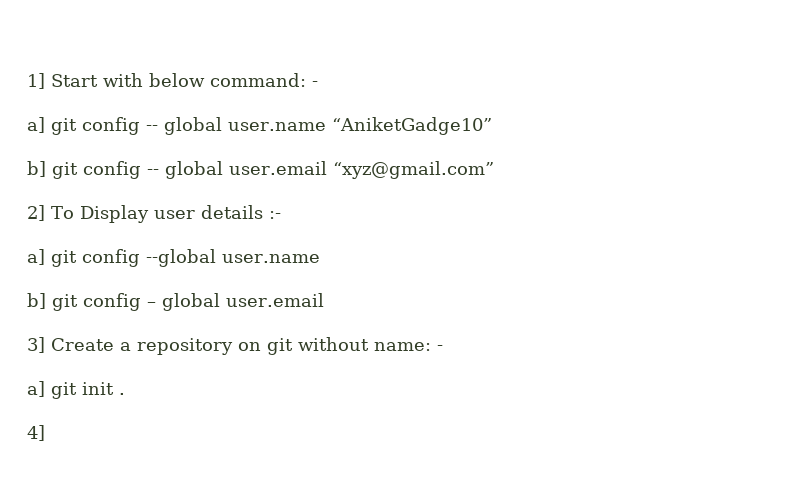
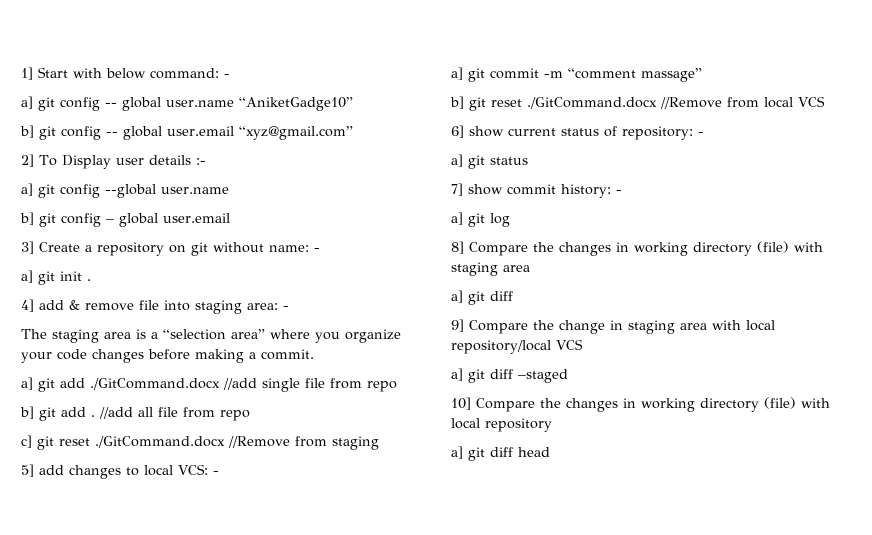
- 4]
+ 4] add & remove file into staging area: -
+ The staging area is a “selection area” where you organize your code changes before making a commit.
+ a] git add ./GitCommand.docx //add single file from repo
+ b] git add . //add all file from repo
+ c] git reset ./GitCommand.docx //Remove from staging
+ 5] add changes to local VCS: -
+ a] git commit -m “comment massage”
+ b] git reset ./GitCommand.docx //Remove from local VCS
+ 6] show current status of repository: -
+ a] git status
+ 7] show commit history: -
+ a] git log
+ 8] Compare the changes in working directory (file) with staging area
+ a] git diff
+ 9] Compare the change in staging area with local repository/local VCS
+ a] git diff –staged
+ 10] Compare the changes in working directory (file) with local repository
+ a] git diff head

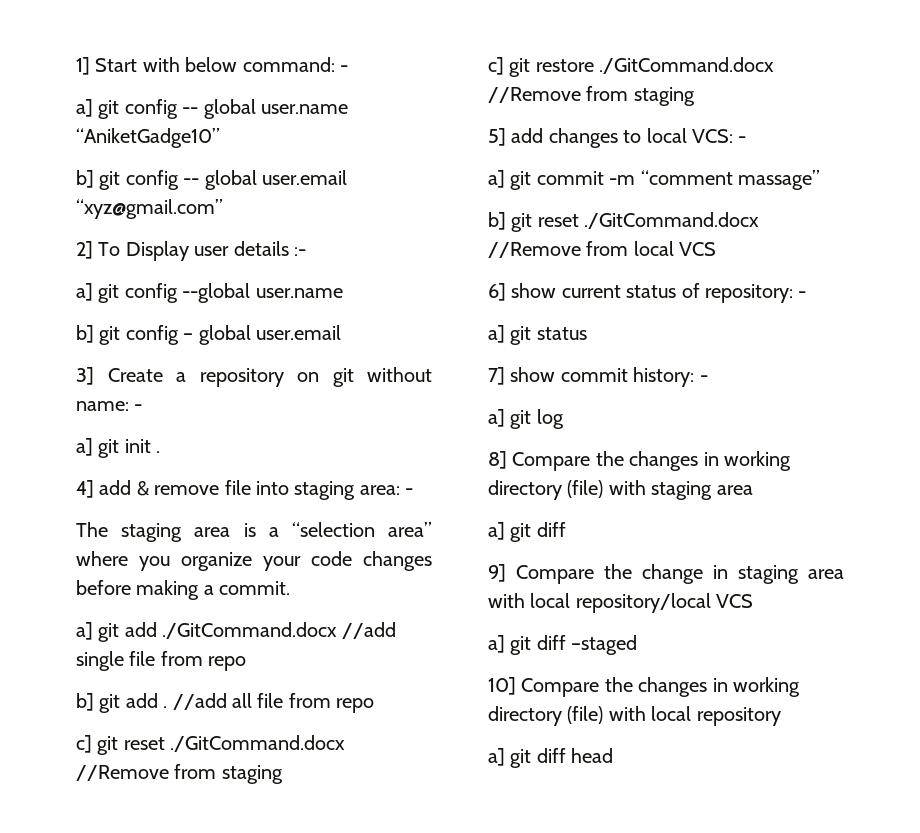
+ c] git restore ./GitCommand.docx //Remove from staging

